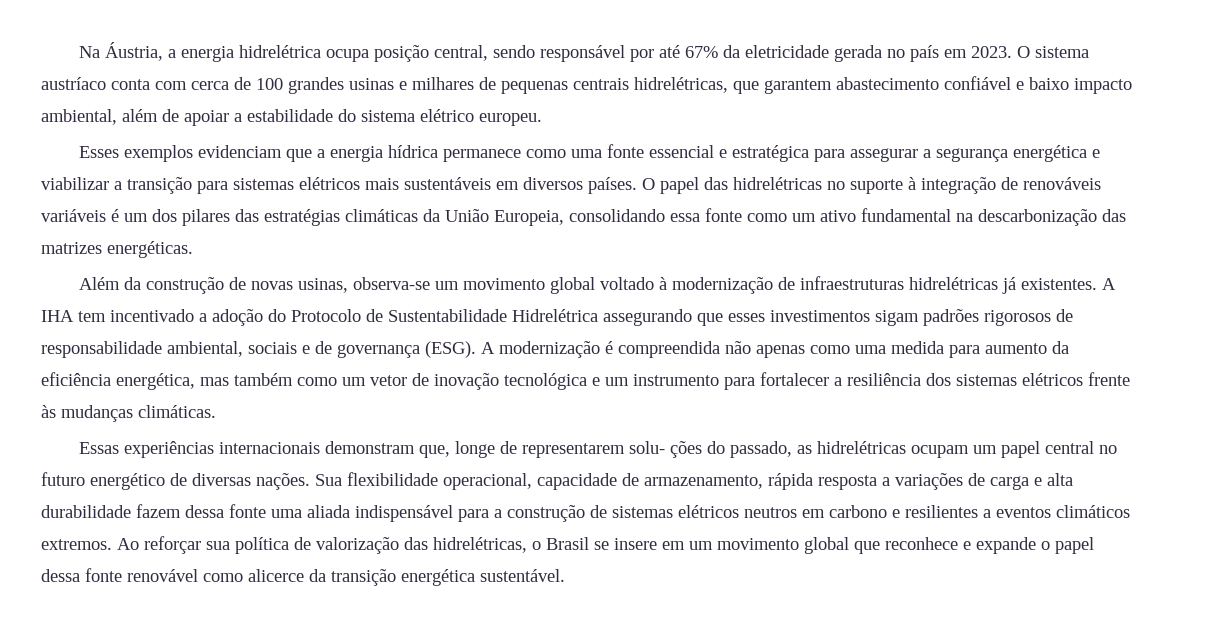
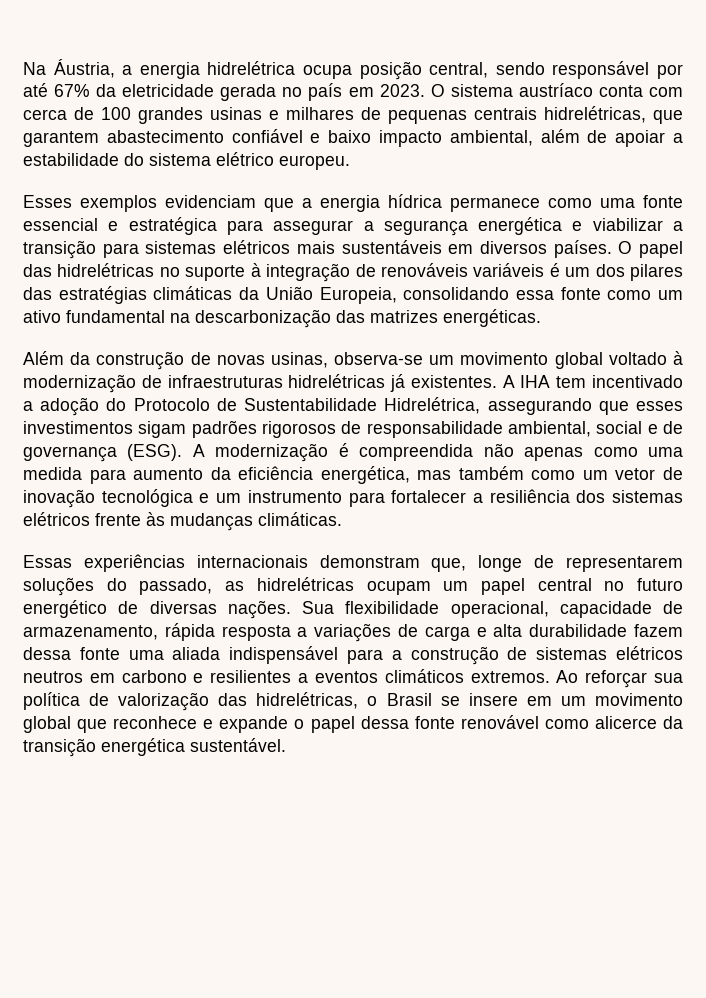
- A IHA tem incentivado a adoção do Protocolo de Sustentabilidade Hidrelétrica assegurando que esses investimentos sigam padrões rigorosos de responsabilidade ambiental, sociais e de governança (ESG).
+ A IHA tem incentivado a adoção do Protocolo de Sustentabilidade Hidrelétrica, assegurando que esses investimentos sigam padrões rigorosos de responsabilidade ambiental, social e de governança (ESG).
- Essas experiências internacionais demonstram que, longe de representarem solu- ções do passado, as hidrelétricas ocupam um papel central no futuro energético de diversas nações.
+ Essas experiências internacionais demonstram que, longe de representarem soluções do passado, as hidrelétricas ocupam um papel central no futuro energético de diversas nações.

